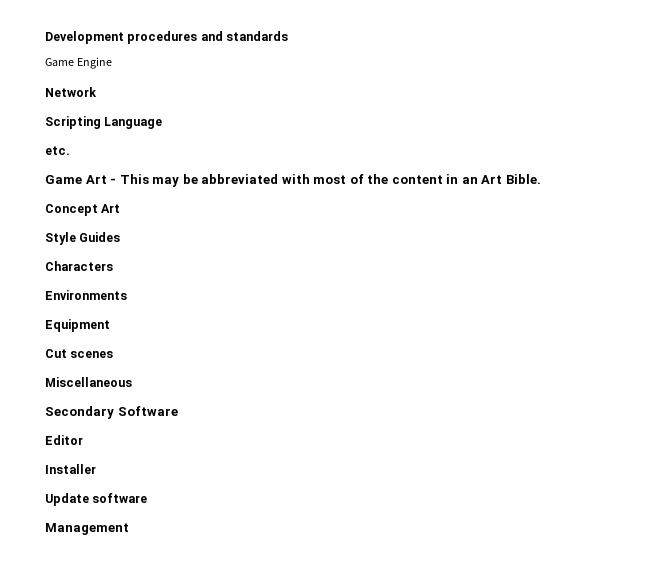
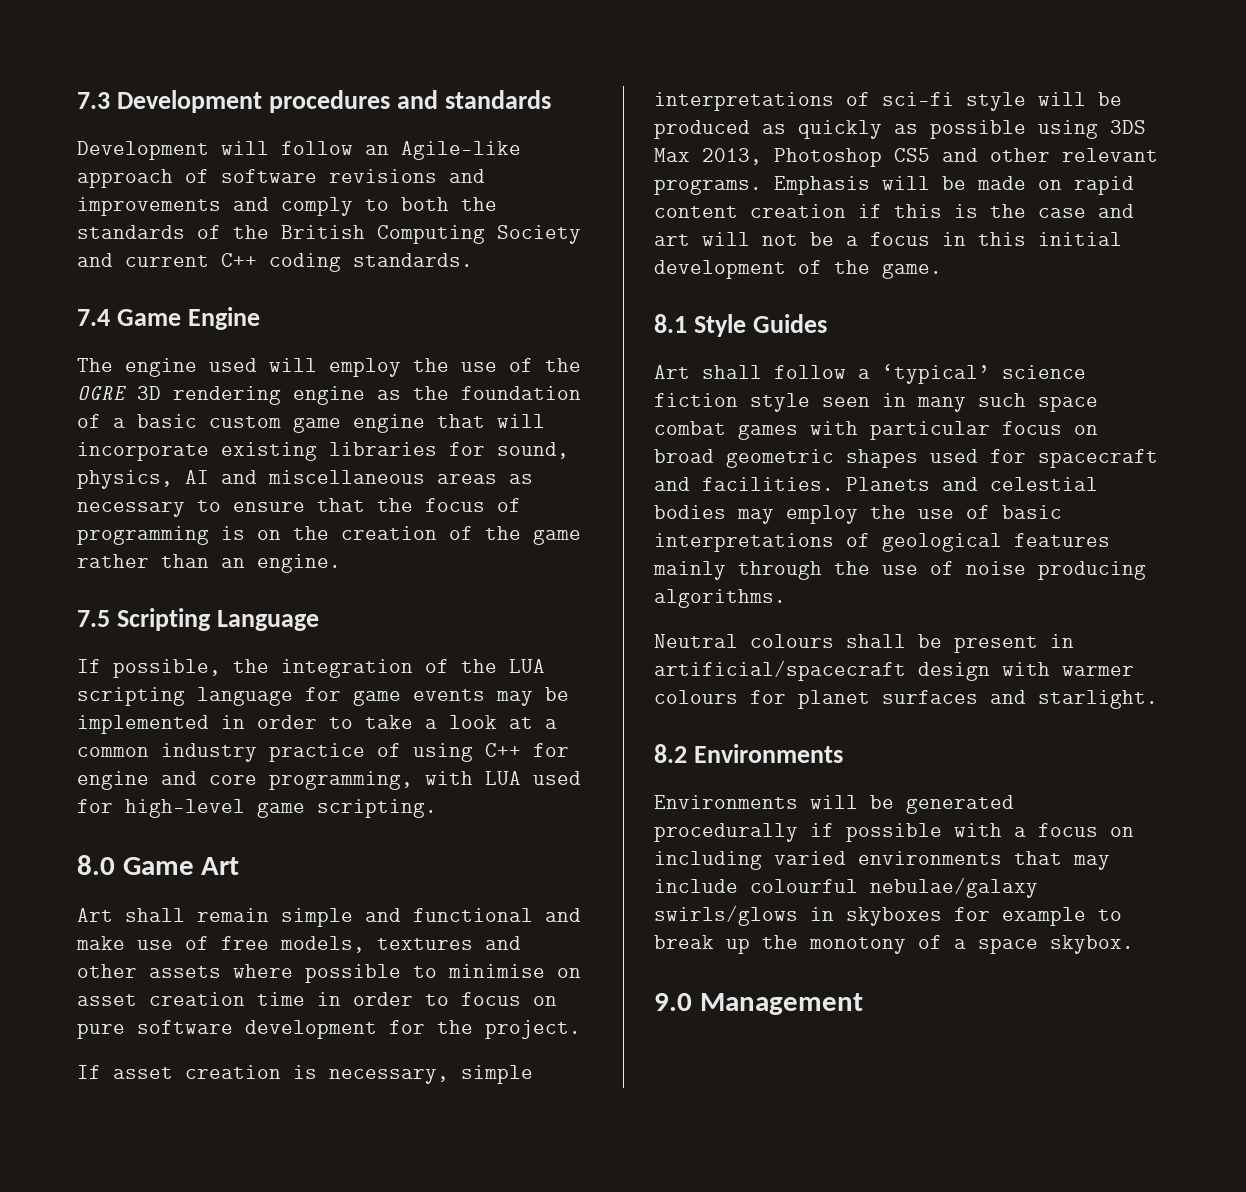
- Development procedures and standards
+ 7.3 Development procedures and standards
- Game Engine
- Network
- Scripting Language
- etc.
- Game Art - This may be abbreviated with most of the content in an Art Bible.
- Concept Art
- Style Guides
- Characters
- Environments
- Equipment
- Cut scenes
- Miscellaneous
- Secondary Software
- Editor
- Installer
- Update software
- Management
+ Development will follow an Agile-like approach of software revisions and improvements and comply to both the standards of the British Computing Society and current C++ coding standards.
+ 7.4 Game Engine
+ The engine used will employ the use of the OGRE 3D rendering engine as the foundation of a basic custom game engine that will incorporate existing libraries for sound, physics, AI and miscellaneous areas as necessary to ensure that the focus of programming is on the creation of the game rather than an engine.
+ 7.5 Scripting Language
+ If possible, the integration of the LUA scripting language for game events may be implemented in order to take a look at a common industry practice of using C++ for engine and core programming, with LUA used for high-level game scripting.
+ 8.0 Game Art
+ Art shall remain simple and functional and make use of free models, textures and other assets where possible to minimise on asset creation time in order to focus on pure software development for the project.
+ If asset creation is necessary, simple interpretations of sci-fi style will be produced as quickly as possible using 3DS Max 2013, Photoshop CS5 and other relevant programs. Emphasis will be made on rapid content creation if this is the case and art will not be a focus in this initial development of the game.
+ 8.1 Style Guides
+ Art shall follow a ‘typical’ science fiction style seen in many such space combat games with particular focus on broad geometric shapes used for spacecraft and facilities. Planets and celestial bodies may employ the use of basic interpretations of geological features mainly through the use of noise producing algorithms.
+ Neutral colours shall be present in artificial/spacecraft design with warmer colours for planet surfaces and starlight.
+ 8.2 Environments
+ Environments will be generated procedurally if possible with a focus on including varied environments that may include colourful nebulae/galaxy swirls/glows in skyboxes for example to break up the monotony of a space skybox.
+ 9.0 Management

